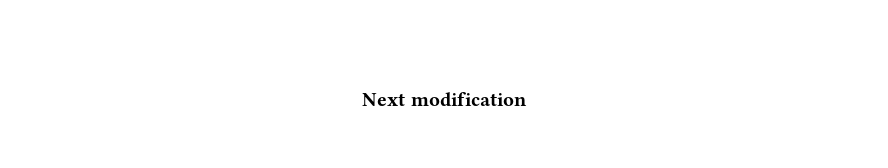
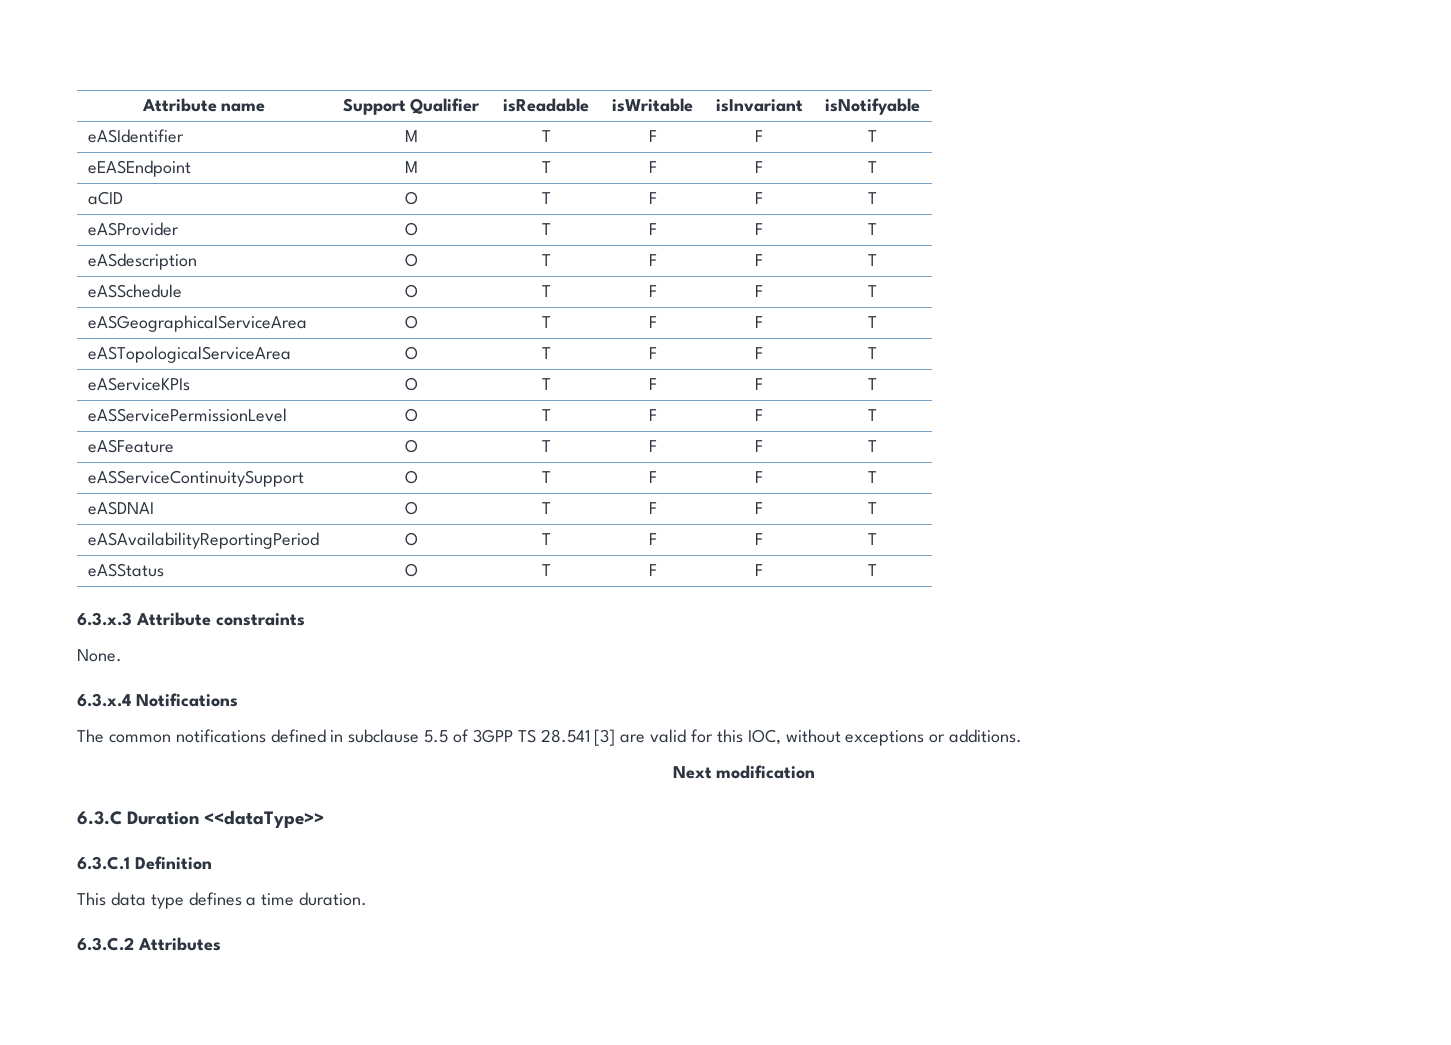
+ Attribute name | Support Qualifier | isReadable | isWritable | isInvariant | isNotifyable
+ eASIdentifier | M | T | F | F | T
+ eEASEndpoint | M | T | F | F | T
+ aCID | O | T | F | F | T
+ eASProvider | O | T | F | F | T
+ eASdescription | O | T | F | F | T
+ eASSchedule | O | T | F | F | T
+ eASGeographicalServiceArea | O | T | F | F | T
+ eASTopologicalServiceArea | O | T | F | F | T
+ eAServiceKPIs | O | T | F | F | T
+ eASServicePermissionLevel | O | T | F | F | T
+ eASFeature | O | T | F | F | T
+ eASServiceContinuitySupport | O | T | F | F | T
+ eASDNAI | O | T | F | F | T
+ eASAvailabilityReportingPeriod | O | T | F | F | T
+ eASStatus | O | T | F | F | T
+ 6.3.x.3 Attribute constraints
+ None.
+ 6.3.x.4 Notifications
+ The common notifications defined in subclause 5.5 of 3GPP TS 28.541 [3] are valid for this IOC, without exceptions or additions.
  Next modification
+ 6.3.C Duration <<dataType>>
+ 6.3.C.1 Definition
+ This data type defines a time duration.
+ 6.3.C.2 Attributes

